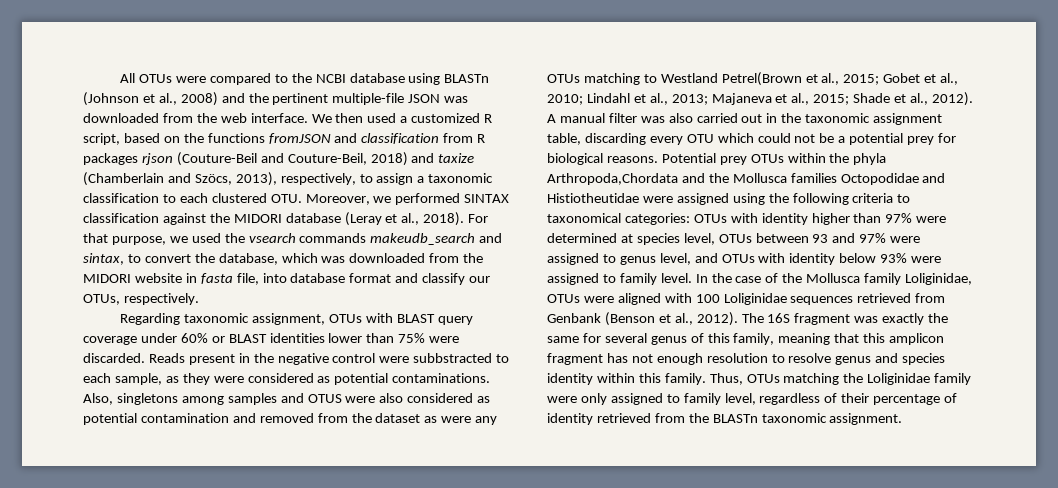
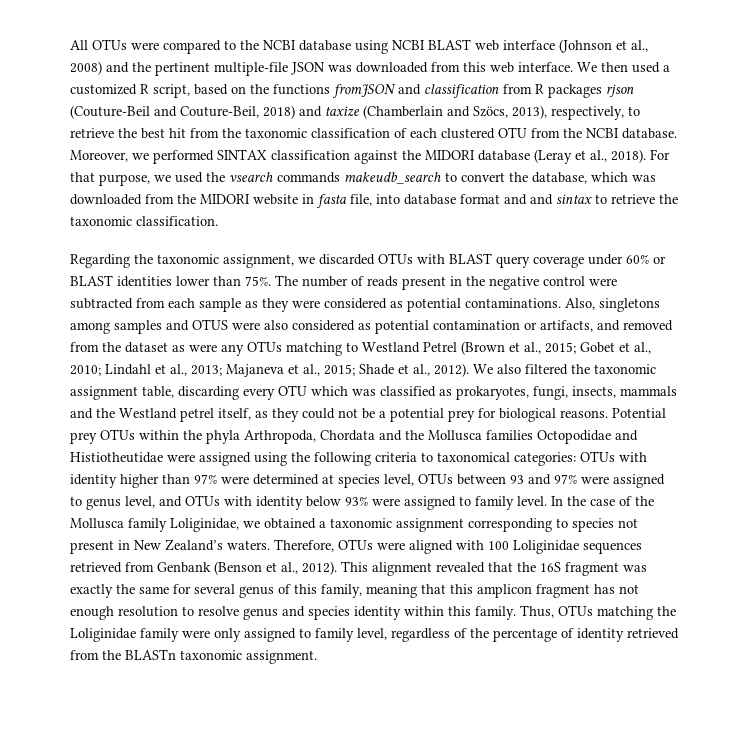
- All OTUs were compared to the NCBI database using BLASTn (Johnson et al., 2008) and the pertinent multiple-file JSON was downloaded from the web interface.
+ All OTUs were compared to the NCBI database using NCBI BLAST web interface (Johnson et al., 2008) and the pertinent multiple-file JSON was downloaded from this web interface.
- We then used a customized R script, based on the functions fromJSON and classification from R packages rjson (Couture-Beil and Couture-Beil, 2018) and taxize (Chamberlain and Szöcs, 2013), respectively, to assign a taxonomic classification to each clustered OTU. Moreover, we performed SINTAX classification against the MIDORI database (Leray et al., 2018).
+ We then used a customized R script, based on the functions fromJSON and classification from R packages rjson (Couture-Beil and Couture-Beil, 2018) and taxize (Chamberlain and Szöcs, 2013), respectively, to retrieve the best hit from the taxonomic classification of each clustered OTU from the NCBI database. Moreover, we performed SINTAX classification against the MIDORI database (Leray et al., 2018).
- For that purpose, we used the vsearch commands makeudb_search and sintax, to convert the database, which was downloaded from the MIDORI website in fasta file, into database format and classify our OTUs, respectively.
+ For that purpose, we used the vsearch commands makeudb_search to convert the database, which was downloaded from the MIDORI website in fasta file, into database format and and sintax to retrieve the taxonomic classification.
- Regarding taxonomic assignment, OTUs with BLAST query coverage under 60% or BLAST identities lower than 75% were discarded. Reads present in the negative control were subbstracted to each sample, as they were considered as potential contaminations.
+ Regarding the taxonomic assignment, we discarded OTUs with BLAST query coverage under 60% or BLAST identities lower than 75%. The number of reads present in the negative control were subtracted from each sample as they were considered as potential contaminations.
- Also, singletons among samples and OTUS were also considered as potential contamination and removed from the dataset as were any OTUs matching to Westland Petrel(Brown et al., 2015; Gobet et al., 2010; Lindahl et al., 2013; Majaneva et al., 2015; Shade et al., 2012).
+ Also, singletons among samples and OTUS were also considered as potential contamination or artifacts, and removed from the dataset as were any OTUs matching to Westland Petrel (Brown et al., 2015; Gobet et al., 2010; Lindahl et al., 2013; Majaneva et al., 2015; Shade et al., 2012).
- A manual filter was also carried out in the taxonomic assignment table, discarding every OTU which could not be a potential prey for biological reasons.
+ We also filtered the taxonomic assignment table, discarding every OTU which was classified as prokaryotes, fungi, insects, mammals and the Westland petrel itself, as they could not be a potential prey for biological reasons.
- Potential prey OTUs within the phyla Arthropoda,Chordata and the Mollusca families Octopodidae and Histiotheutidae were assigned using the following criteria to taxonomical categories: OTUs with identity higher than 97% were determined at species level, OTUs between 93 and 97% were assigned to genus level, and OTUs with identity below 93% were assigned to family level.
+ Potential prey OTUs within the phyla Arthropoda, Chordata and the Mollusca families Octopodidae and Histiotheutidae were assigned using the following criteria to taxonomical categories: OTUs with identity higher than 97% were determined at species level, OTUs between 93 and 97% were assigned to genus level, and OTUs with identity below 93% were assigned to family level.
- In the case of the Mollusca family Loliginidae, OTUs were aligned with 100 Loliginidae sequences retrieved from Genbank (Benson et al., 2012).
+ In the case of the Mollusca family Loliginidae, we obtained a taxonomic assignment corresponding to species not present in New Zealand’s waters. Therefore, OTUs were aligned with 100 Loliginidae sequences retrieved from Genbank (Benson et al., 2012).
- The 16S fragment was exactly the same for several genus of this family, meaning that this amplicon fragment has not enough resolution to resolve genus and species identity within this family.
+ This alignment revealed that the 16S fragment was exactly the same for several genus of this family, meaning that this amplicon fragment has not enough resolution to resolve genus and species identity within this family.
- Thus, OTUs matching the Loliginidae family were only assigned to family level, regardless of their percentage of identity retrieved from the BLASTn taxonomic assignment.
+ Thus, OTUs matching the Loliginidae family were only assigned to family level, regardless of the percentage of identity retrieved from the BLASTn taxonomic assignment.

